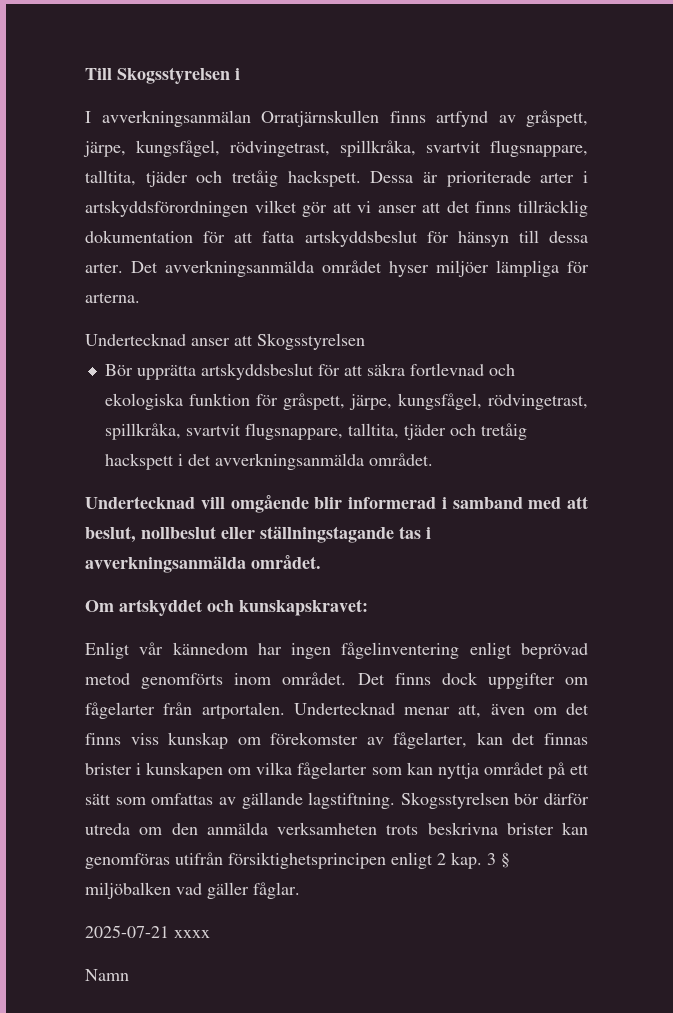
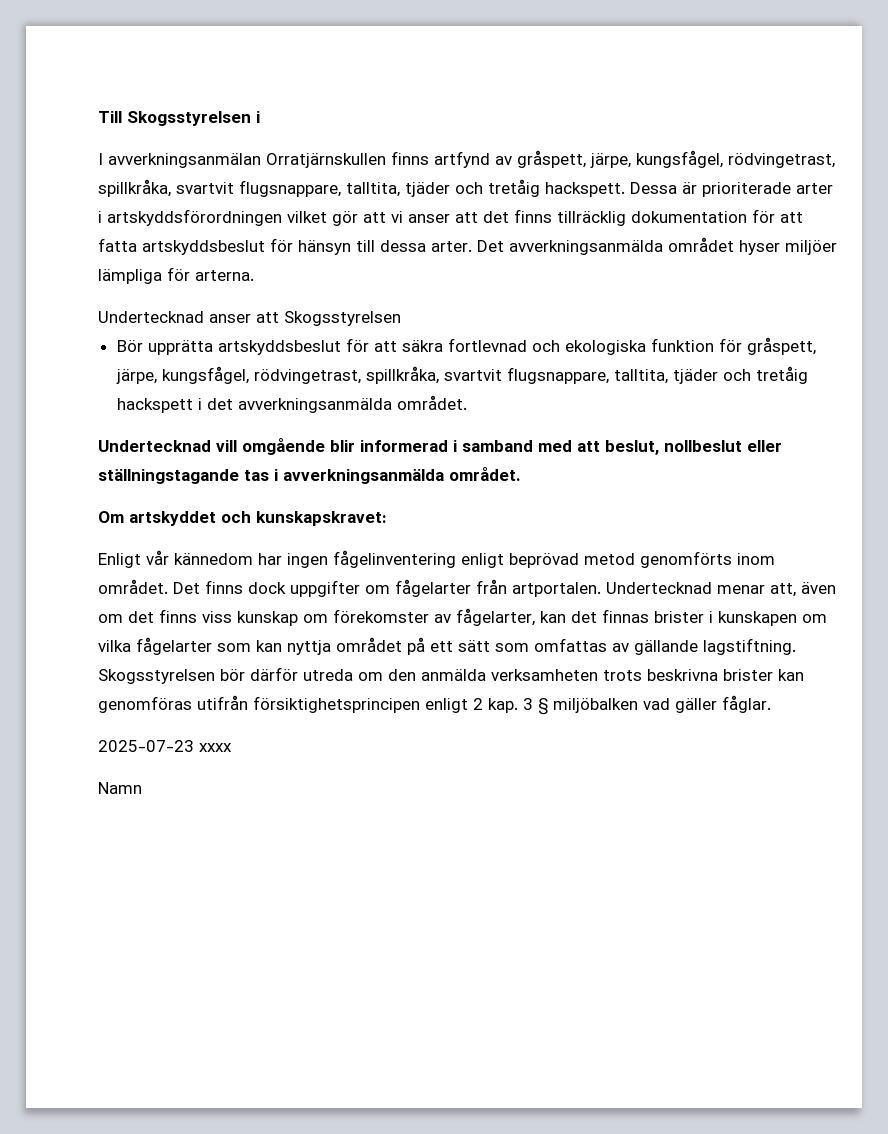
- 2025-07-21 xxxx
+ 2025-07-23 xxxx

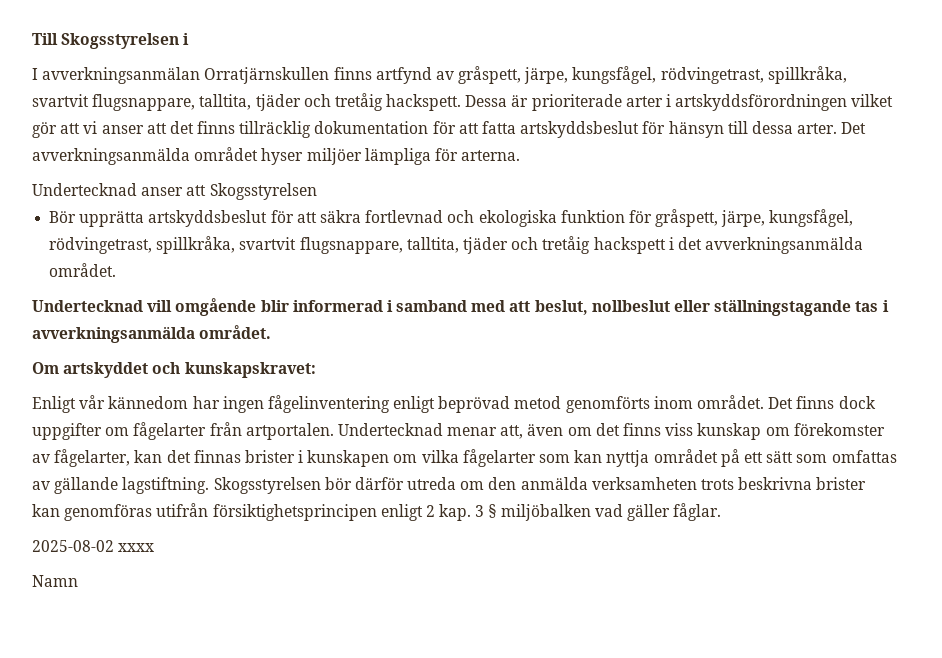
- 2025-07-23 xxxx
+ 2025-08-02 xxxx

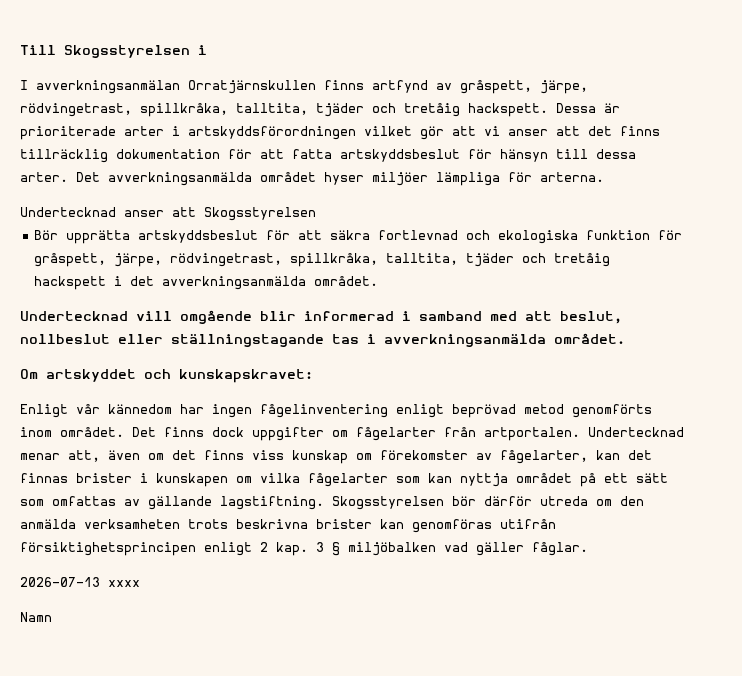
- I avverkningsanmälan Orratjärnskullen finns artfynd av gråspett, järpe, kungsfågel, rödvingetrast, spillkråka, svartvit flugsnappare, talltita, tjäder och tretåig hackspett.
+ I avverkningsanmälan Orratjärnskullen finns artfynd av gråspett, järpe, rödvingetrast, spillkråka, talltita, tjäder och tretåig hackspett.
- Bör upprätta artskyddsbeslut för att säkra fortlevnad och ekologiska funktion för gråspett, järpe, kungsfågel, rödvingetrast, spillkråka, svartvit flugsnappare, talltita, tjäder och tretåig hackspett i det avverkningsanmälda området.
+ Bör upprätta artskyddsbeslut för att säkra fortlevnad och ekologiska funktion för gråspett, järpe, rödvingetrast, spillkråka, talltita, tjäder och tretåig hackspett i det avverkningsanmälda området.
- 2025-08-02 xxxx
+ 2026-07-13 xxxx

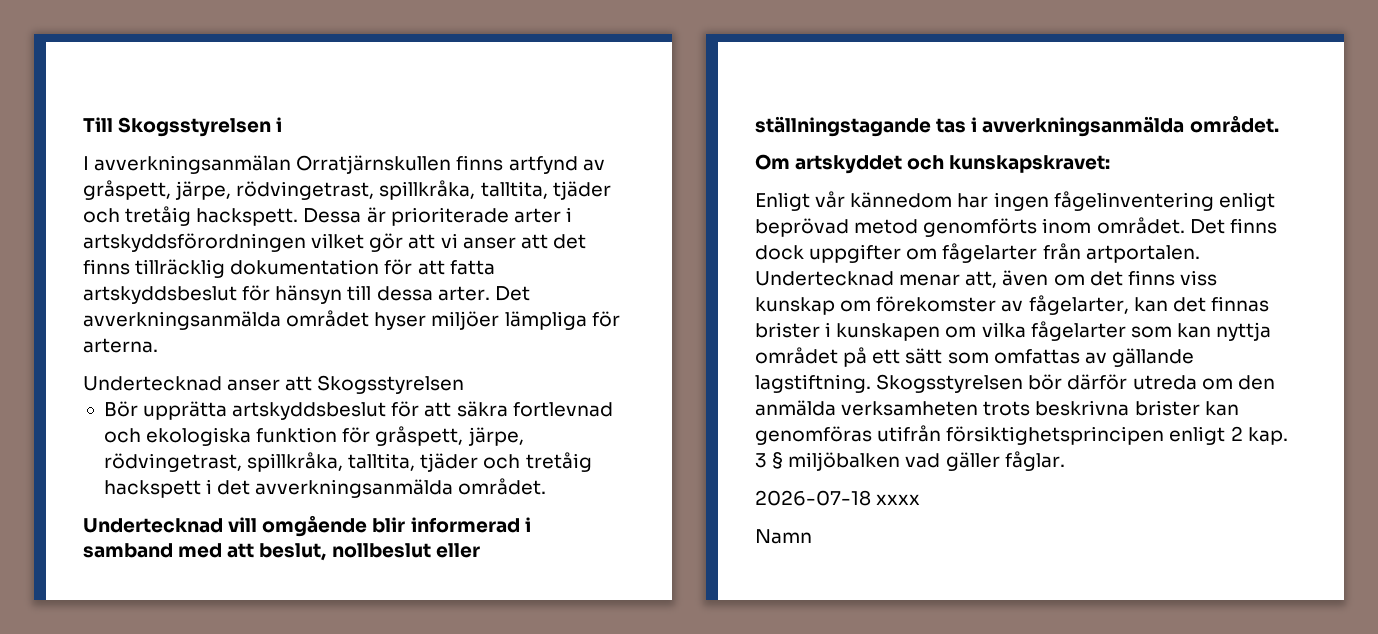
- 2026-07-13 xxxx
+ 2026-07-18 xxxx

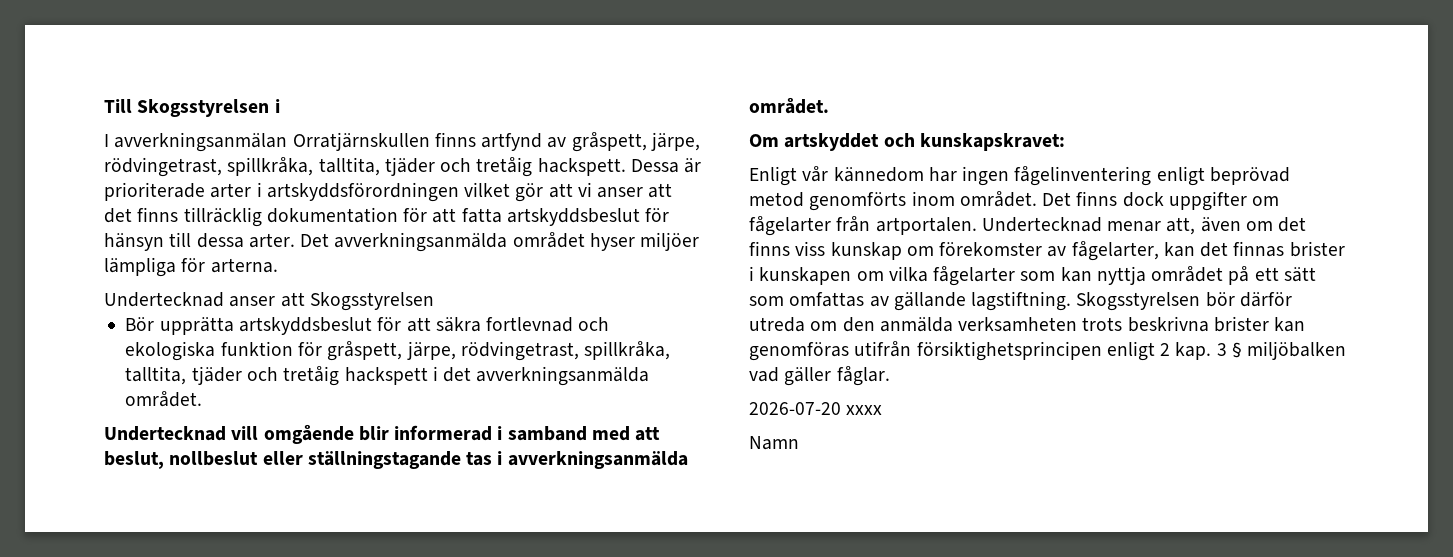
- 2026-07-18 xxxx
+ 2026-07-20 xxxx

